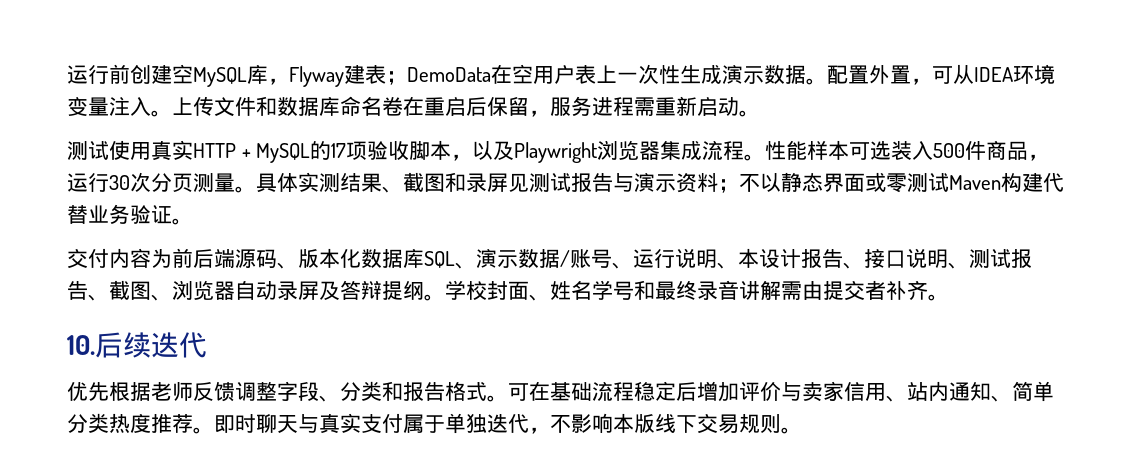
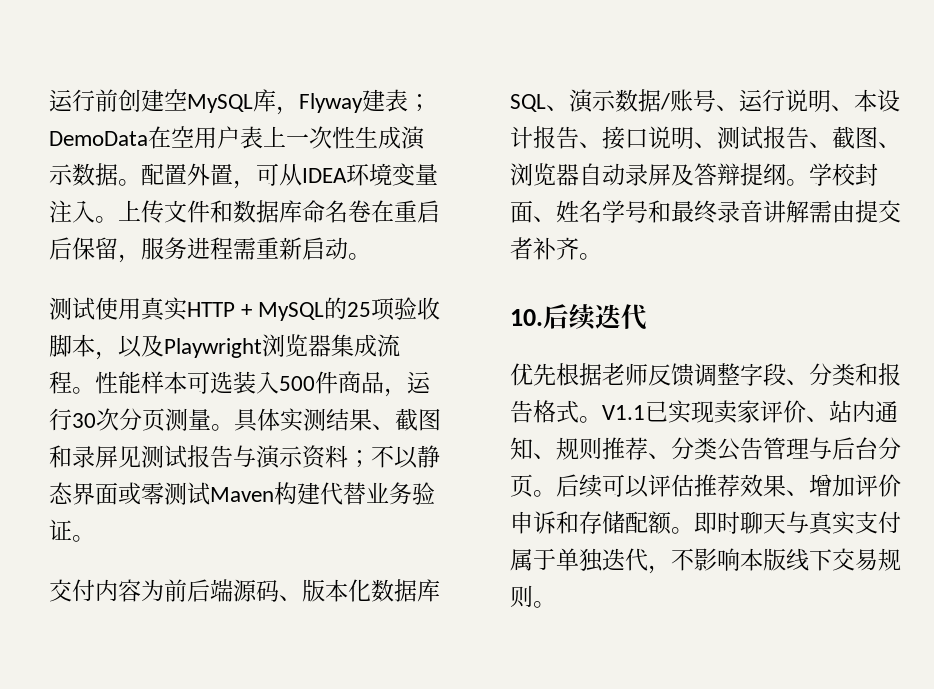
- 测试使用真实HTTP + MySQL的17项验收脚本，以及Playwright浏览器集成流程。
+ 测试使用真实HTTP + MySQL的25项验收脚本，以及Playwright浏览器集成流程。
- 可在基础流程稳定后增加评价与卖家信用、站内通知、简单分类热度推荐。
+ V1.1已实现卖家评价、站内通知、规则推荐、分类公告管理与后台分页。后续可以评估推荐效果、增加评价申诉和存储配额。

